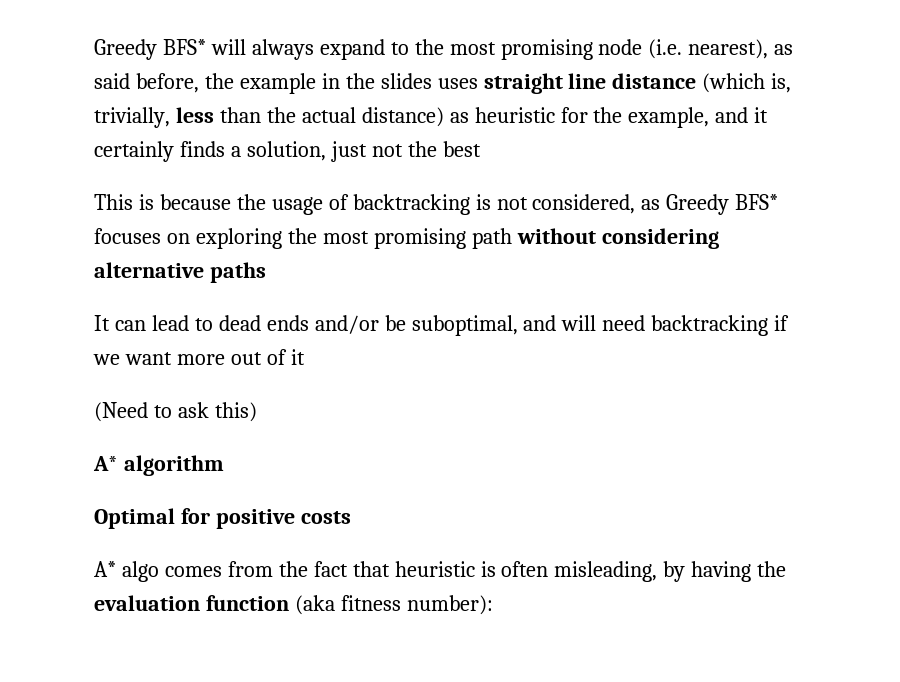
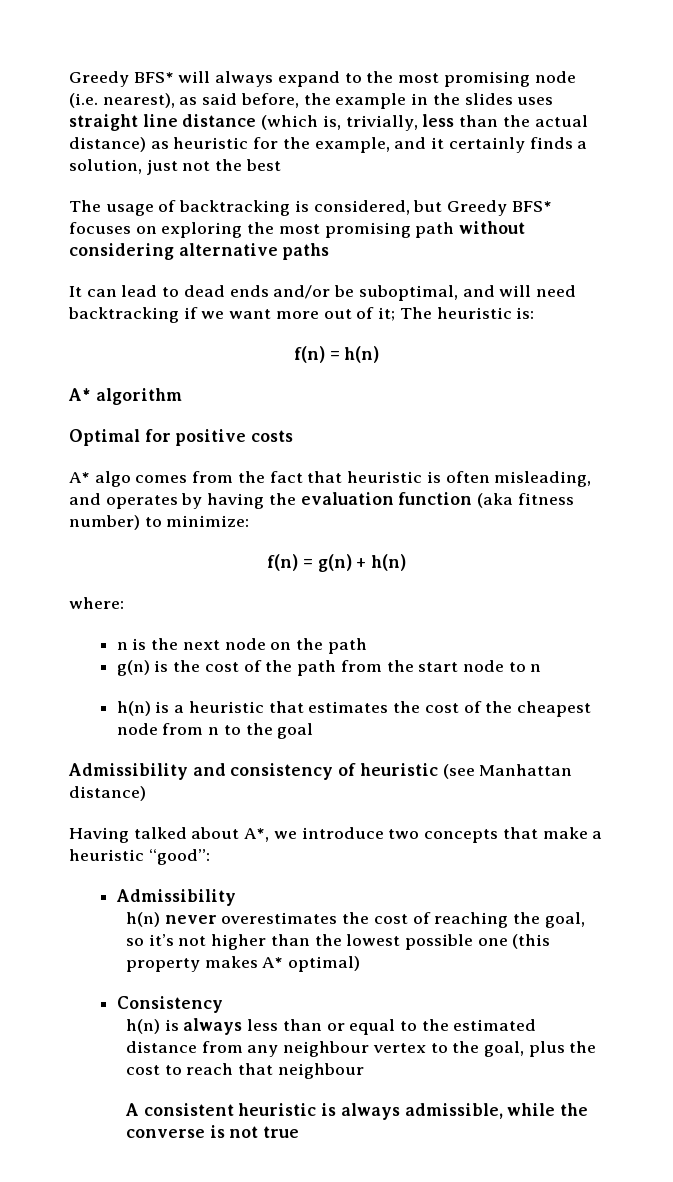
- This is because the usage of backtracking is not considered, as Greedy BFS* focuses on exploring the most promising path without considering alternative paths
+ The usage of backtracking is considered, but Greedy BFS* focuses on exploring the most promising path without considering alternative paths
- It can lead to dead ends and/or be suboptimal, and will need backtracking if we want more out of it
- (Need to ask this)
+ It can lead to dead ends and/or be suboptimal, and will need backtracking if we want more out of it; The heuristic is:
+ f(n) = h(n)
- A* algo comes from the fact that heuristic is often misleading, by having the evaluation function (aka fitness number):
+ A* algo comes from the fact that heuristic is often misleading, and operates by having the evaluation function (aka fitness number) to minimize:
+ f(n) = g(n) + h(n)
+ where:
+ n is the next node on the path
+ g(n) is the cost of the path from the start node to n
+ h(n) is a heuristic that estimates the cost of the cheapest node from n to the goal
+ Admissibility and consistency of heuristic (see Manhattan distance)
+ Having talked about A*, we introduce two concepts that make a heuristic “good”:
+ Admissibility
+ h(n) never overestimates the cost of reaching the goal, so it’s not higher than the lowest possible one (this property makes A* optimal)
+ Consistency
+ h(n) is always less than or equal to the estimated distance from any neighbour vertex to the goal, plus the cost to reach that neighbour
+ A consistent heuristic is always admissible, while the converse is not true

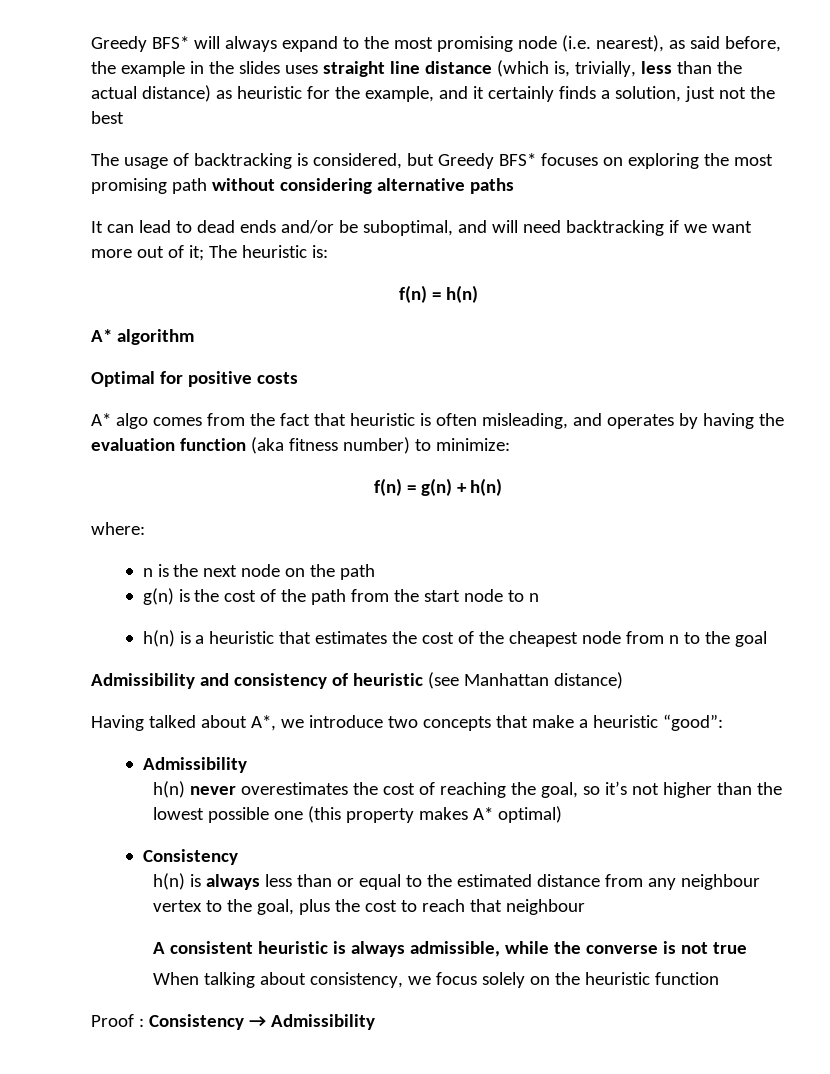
+ When talking about consistency, we focus solely on the heuristic function
+ Proof : Consistency → Admissibility

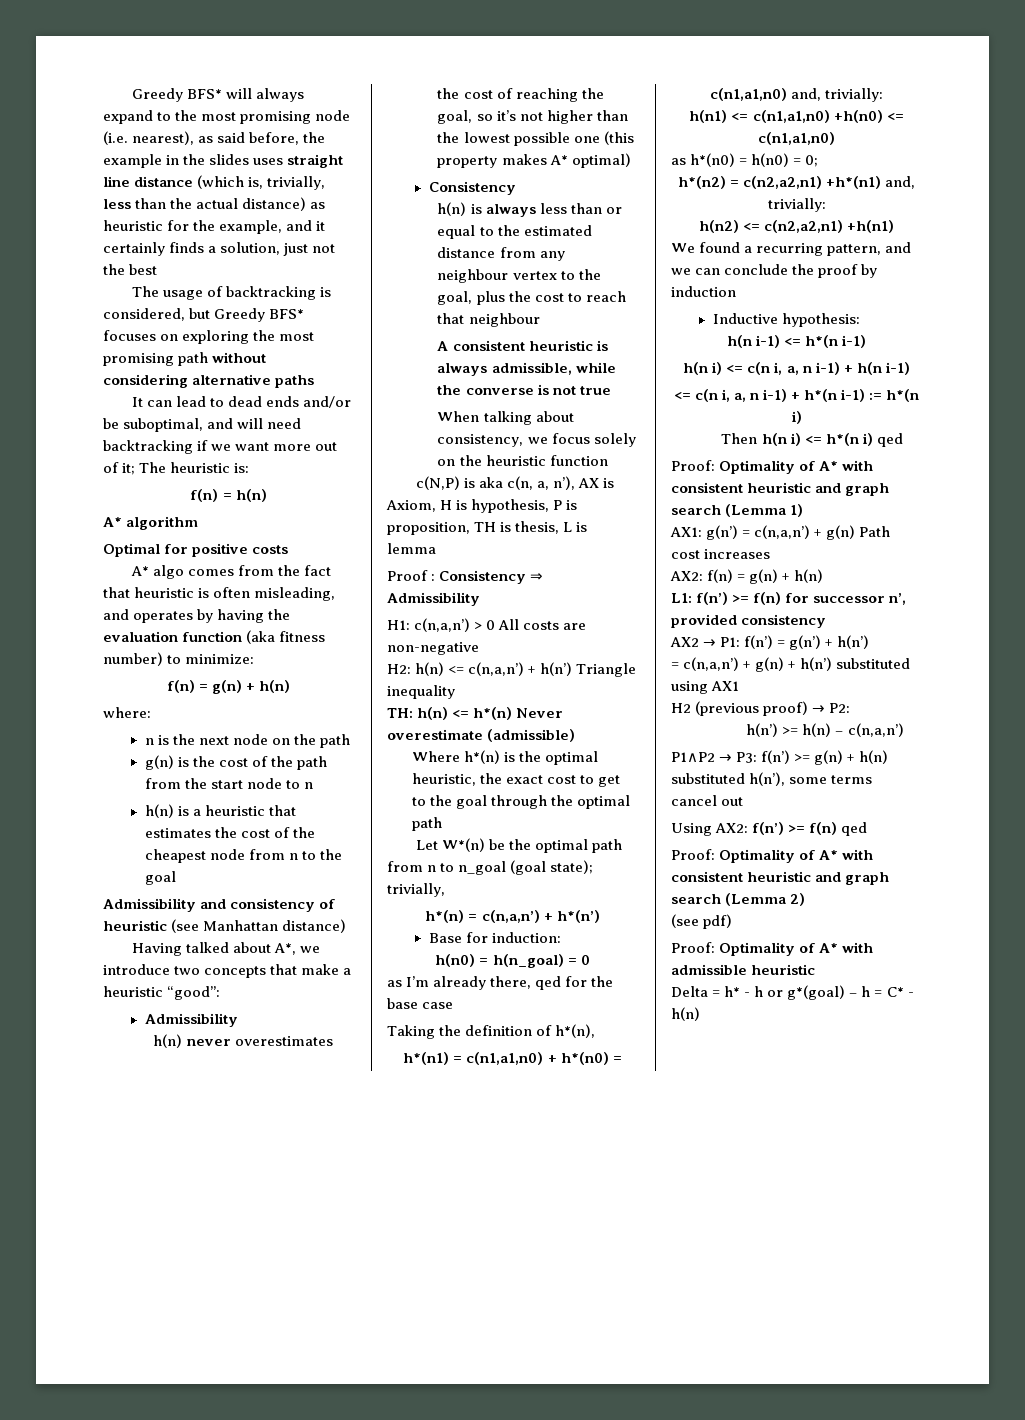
- Proof : Consistency → Admissibility
+ c(N,P) is aka c(n, a, n’), AX is Axiom, H is hypothesis, P is proposition, TH is thesis, L is lemma
+ Proof : Consistency ⇒ Admissibility
+ H1: c(n,a,n’) > 0 All costs are non-negative
+ H2: h(n) <= c(n,a,n’) + h(n’) Triangle inequality
+ TH: h(n) <= h*(n) Never overestimate (admissible)
+ Where h*(n) is the optimal heuristic, the exact cost to get to the goal through the optimal path
+ Let W*(n) be the optimal path from n to n_goal (goal state); trivially,
+ h*(n) = c(n,a,n’) + h*(n’)
+ Base for induction:
+ h(n0) = h(n_goal) = 0
+ as I’m already there, qed for the base case
+ Taking the definition of h*(n),
+ h*(n1) = c(n1,a1,n0) + h*(n0) = c(n1,a1,n0) and, trivially:
+ h(n1) <= c(n1,a1,n0) +h(n0) <= c(n1,a1,n0)
+ as h*(n0) = h(n0) = 0;
+ h*(n2) = c(n2,a2,n1) +h*(n1) and, trivially:
+ h(n2) <= c(n2,a2,n1) +h(n1)
+ We found a recurring pattern, and we can conclude the proof by induction
+ Inductive hypothesis:
+ h(n i-1) <= h*(n i-1)
+ h(n i) <= c(n i, a, n i-1) + h(n i-1)
+ <= c(n i, a, n i-1) + h*(n i-1) := h*(n i)
+ Then h(n i) <= h*(n i) qed
+ Proof: Optimality of A* with consistent heuristic and graph search (Lemma 1)
+ AX1: g(n’) = c(n,a,n’) + g(n) Path cost increases
+ AX2: f(n) = g(n) + h(n)
+ L1: f(n’) >= f(n) for successor n’, provided consistency
+ AX2 → P1: f(n’) = g(n’) + h(n’)
+ = c(n,a,n’) + g(n) + h(n’) substituted using AX1
+ H2 (previous proof) → P2:
+ h(n’) >= h(n) – c(n,a,n’)
+ P1∧P2 → P3: f(n’) >= g(n) + h(n) substituted h(n’), some terms cancel out
+ Using AX2: f(n’) >= f(n) qed
+ Proof: Optimality of A* with consistent heuristic and graph search (Lemma 2)
+ (see pdf)
+ Proof: Optimality of A* with admissible heuristic
+ Delta = h* - h or g*(goal) – h = C* - h(n)

